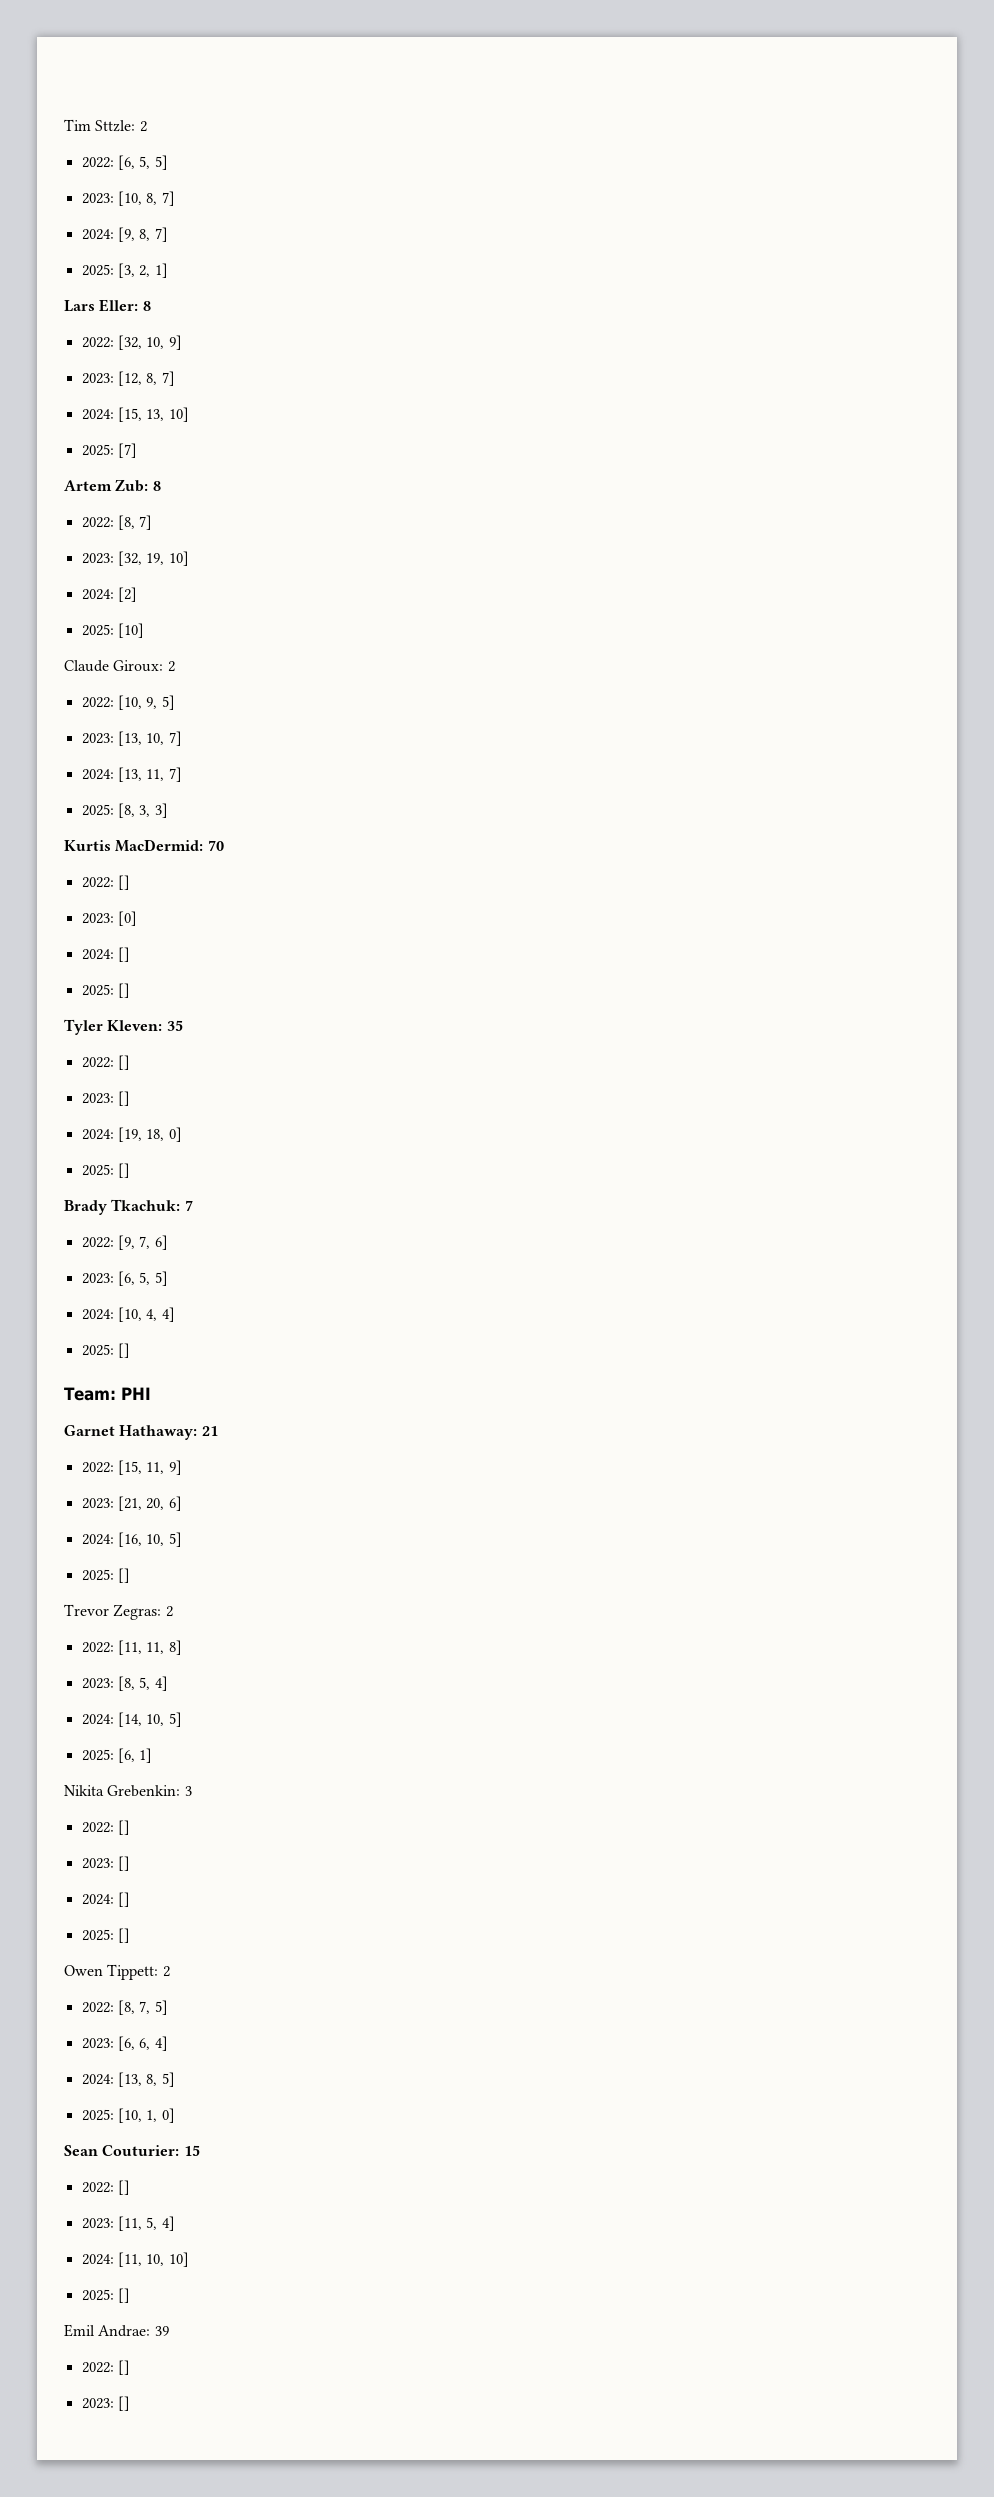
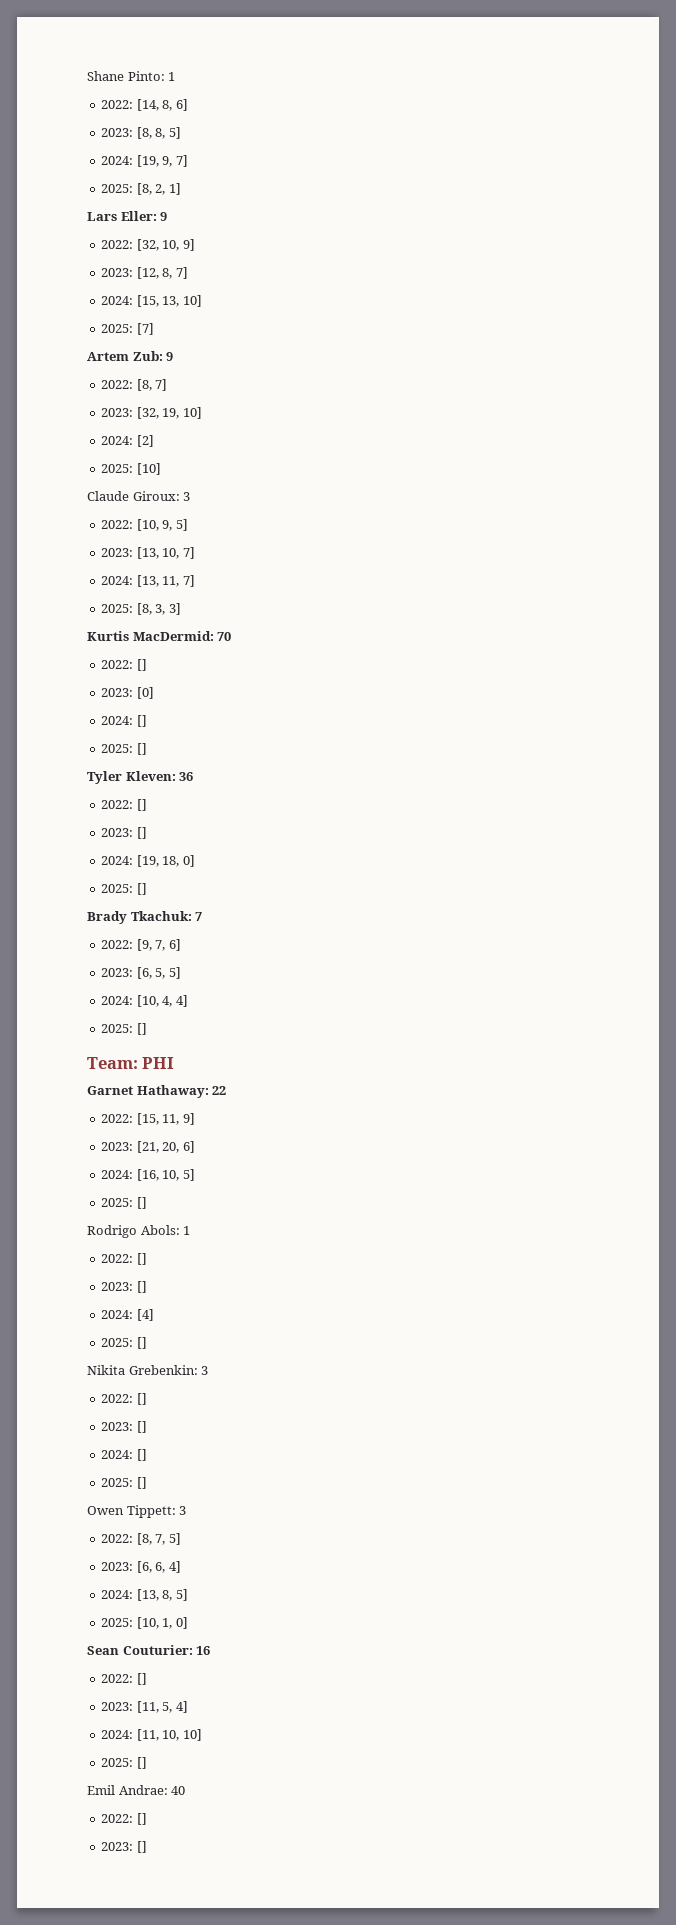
- Tim Sttzle: 2
- 2022: [6, 5, 5]
- 2023: [10, 8, 7]
- 2024: [9, 8, 7]
- 2025: [3, 2, 1]
+ Shane Pinto: 1
+ 2022: [14, 8, 6]
+ 2023: [8, 8, 5]
+ 2024: [19, 9, 7]
+ 2025: [8, 2, 1]
- Lars Eller: 8
+ Lars Eller: 9
- Artem Zub: 8
+ Artem Zub: 9
- Claude Giroux: 2
+ Claude Giroux: 3
- Tyler Kleven: 35
+ Tyler Kleven: 36
- Garnet Hathaway: 21
+ Garnet Hathaway: 22
- Trevor Zegras: 2
- 2022: [11, 11, 8]
- 2023: [8, 5, 4]
- 2024: [14, 10, 5]
- 2025: [6, 1]
+ Rodrigo Abols: 1
+ 2022: []
+ 2023: []
+ 2024: [4]
+ 2025: []
- Owen Tippett: 2
+ Owen Tippett: 3
- Sean Couturier: 15
+ Sean Couturier: 16
- Emil Andrae: 39
+ Emil Andrae: 40

